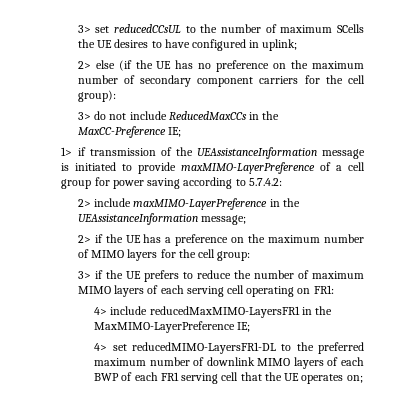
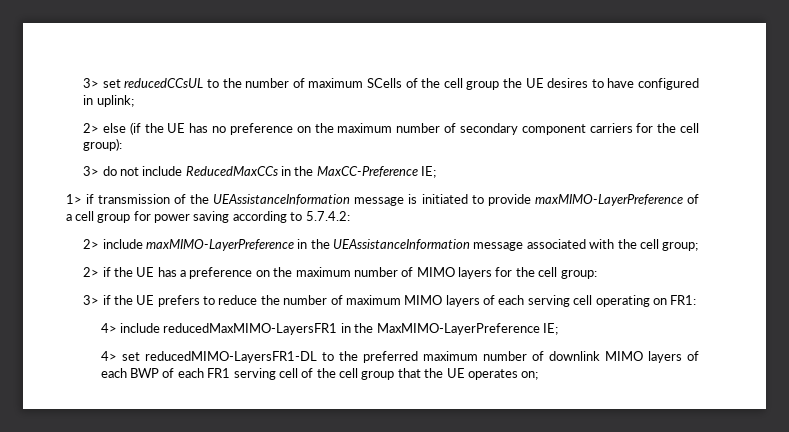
- 3> set reducedCCsUL to the number of maximum SCells the UE desires to have configured in uplink;
+ 3> set reducedCCsUL to the number of maximum SCells of the cell group the UE desires to have configured in uplink;
- 2> include maxMIMO-LayerPreference in the UEAssistanceInformation message;
+ 2> include maxMIMO-LayerPreference in the UEAssistanceInformation message associated with the cell group;
- 4> set reducedMIMO-LayersFR1-DL to the preferred maximum number of downlink MIMO layers of each BWP of each FR1 serving cell that the UE operates on;
+ 4> set reducedMIMO-LayersFR1-DL to the preferred maximum number of downlink MIMO layers of each BWP of each FR1 serving cell of the cell group that the UE operates on;

